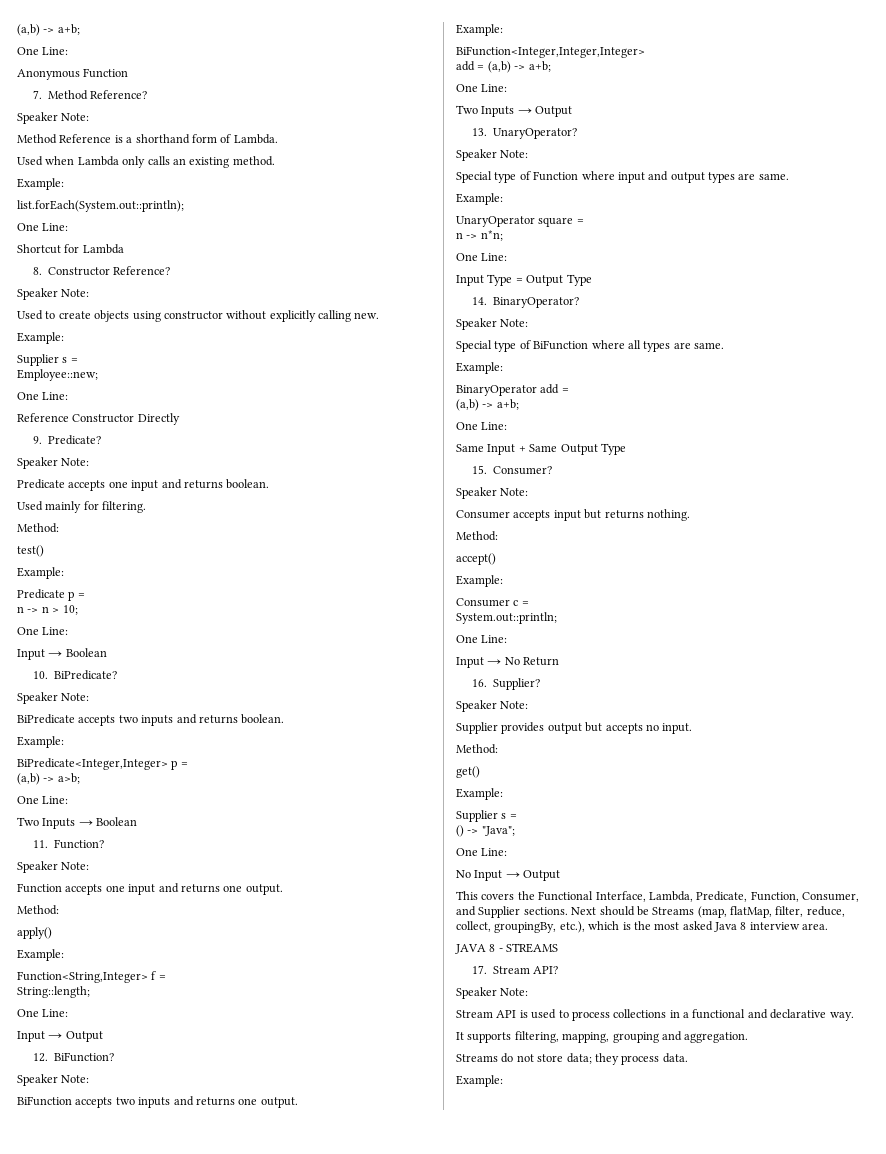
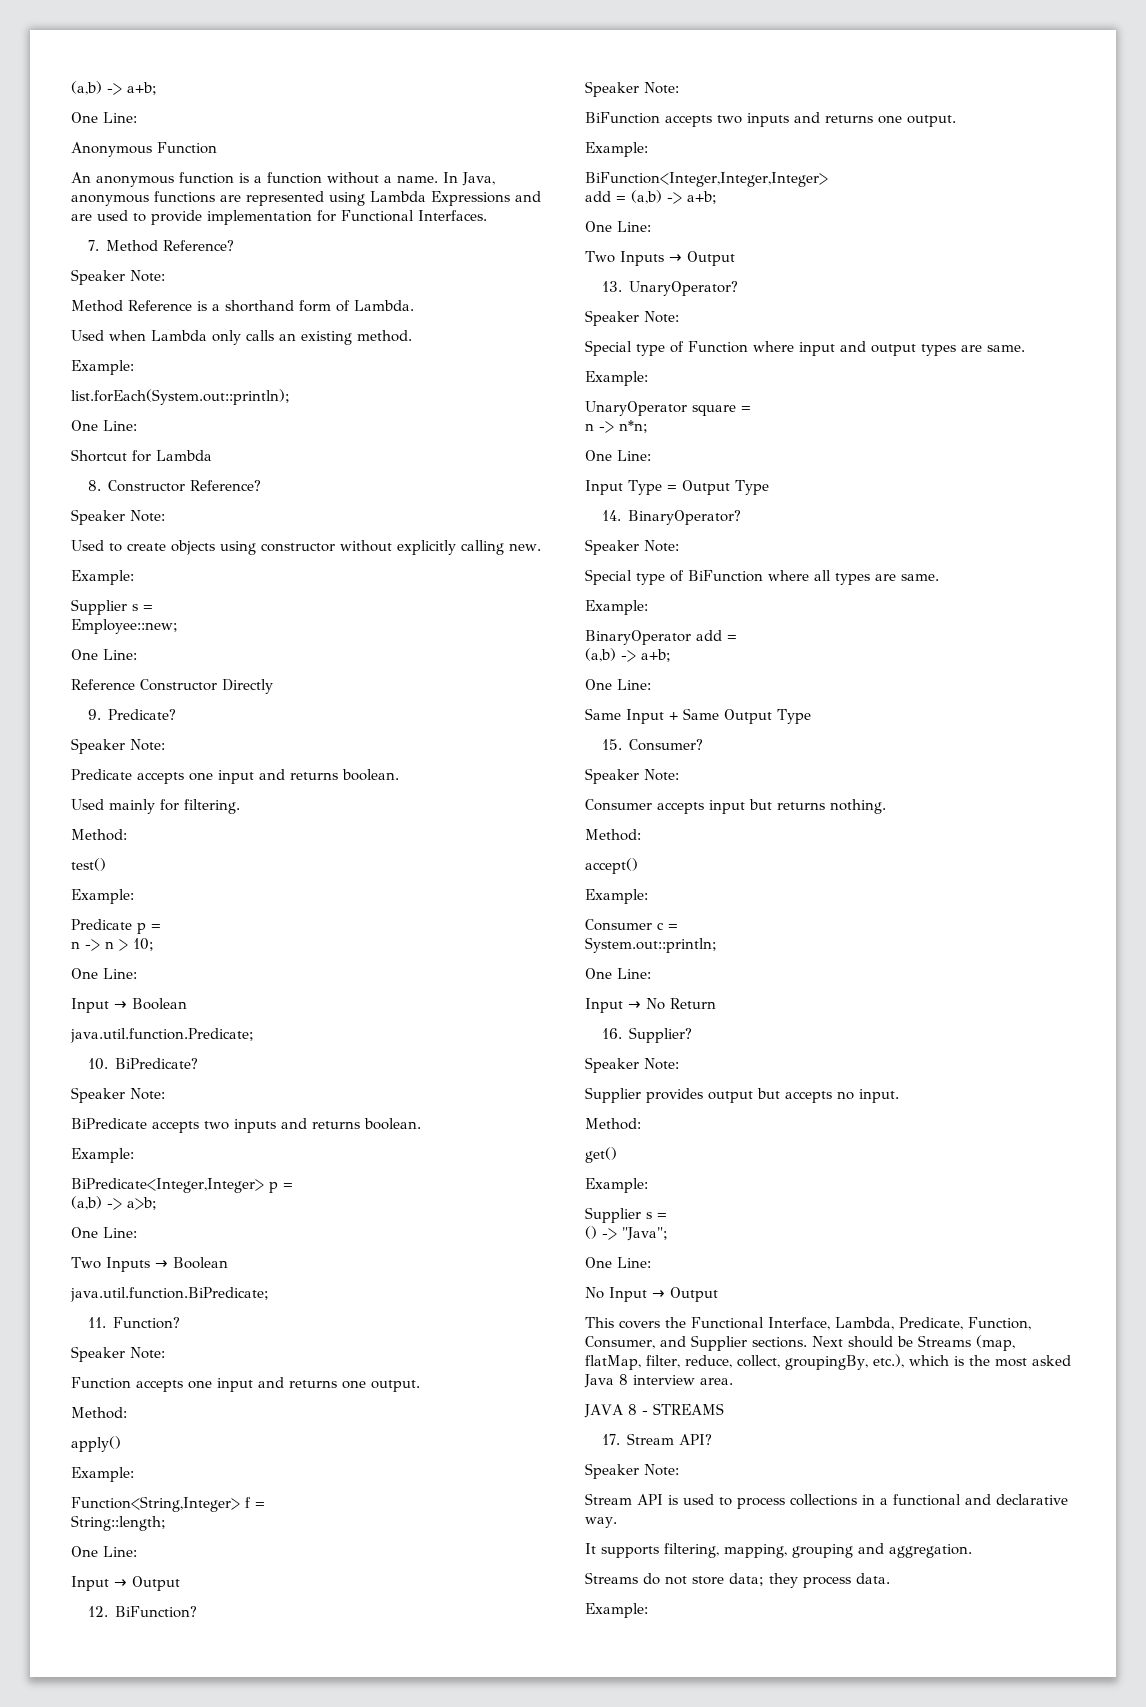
+ An anonymous function is a function without a name. In Java, anonymous functions are represented using Lambda Expressions and are used to provide implementation for Functional Interfaces.
+ java.util.function.Predicate;
+ java.util.function.BiPredicate;

